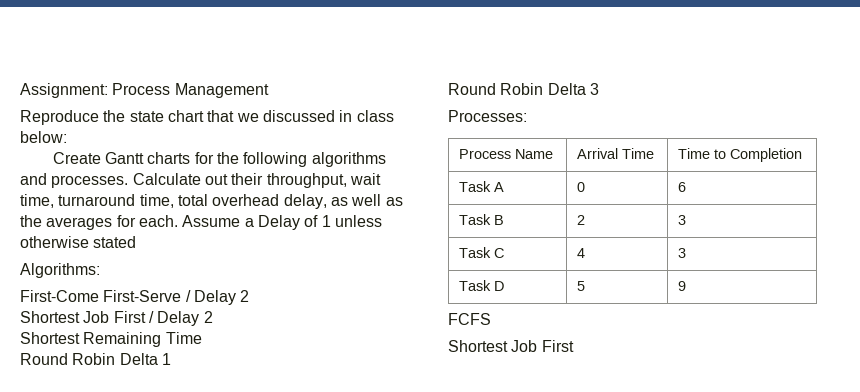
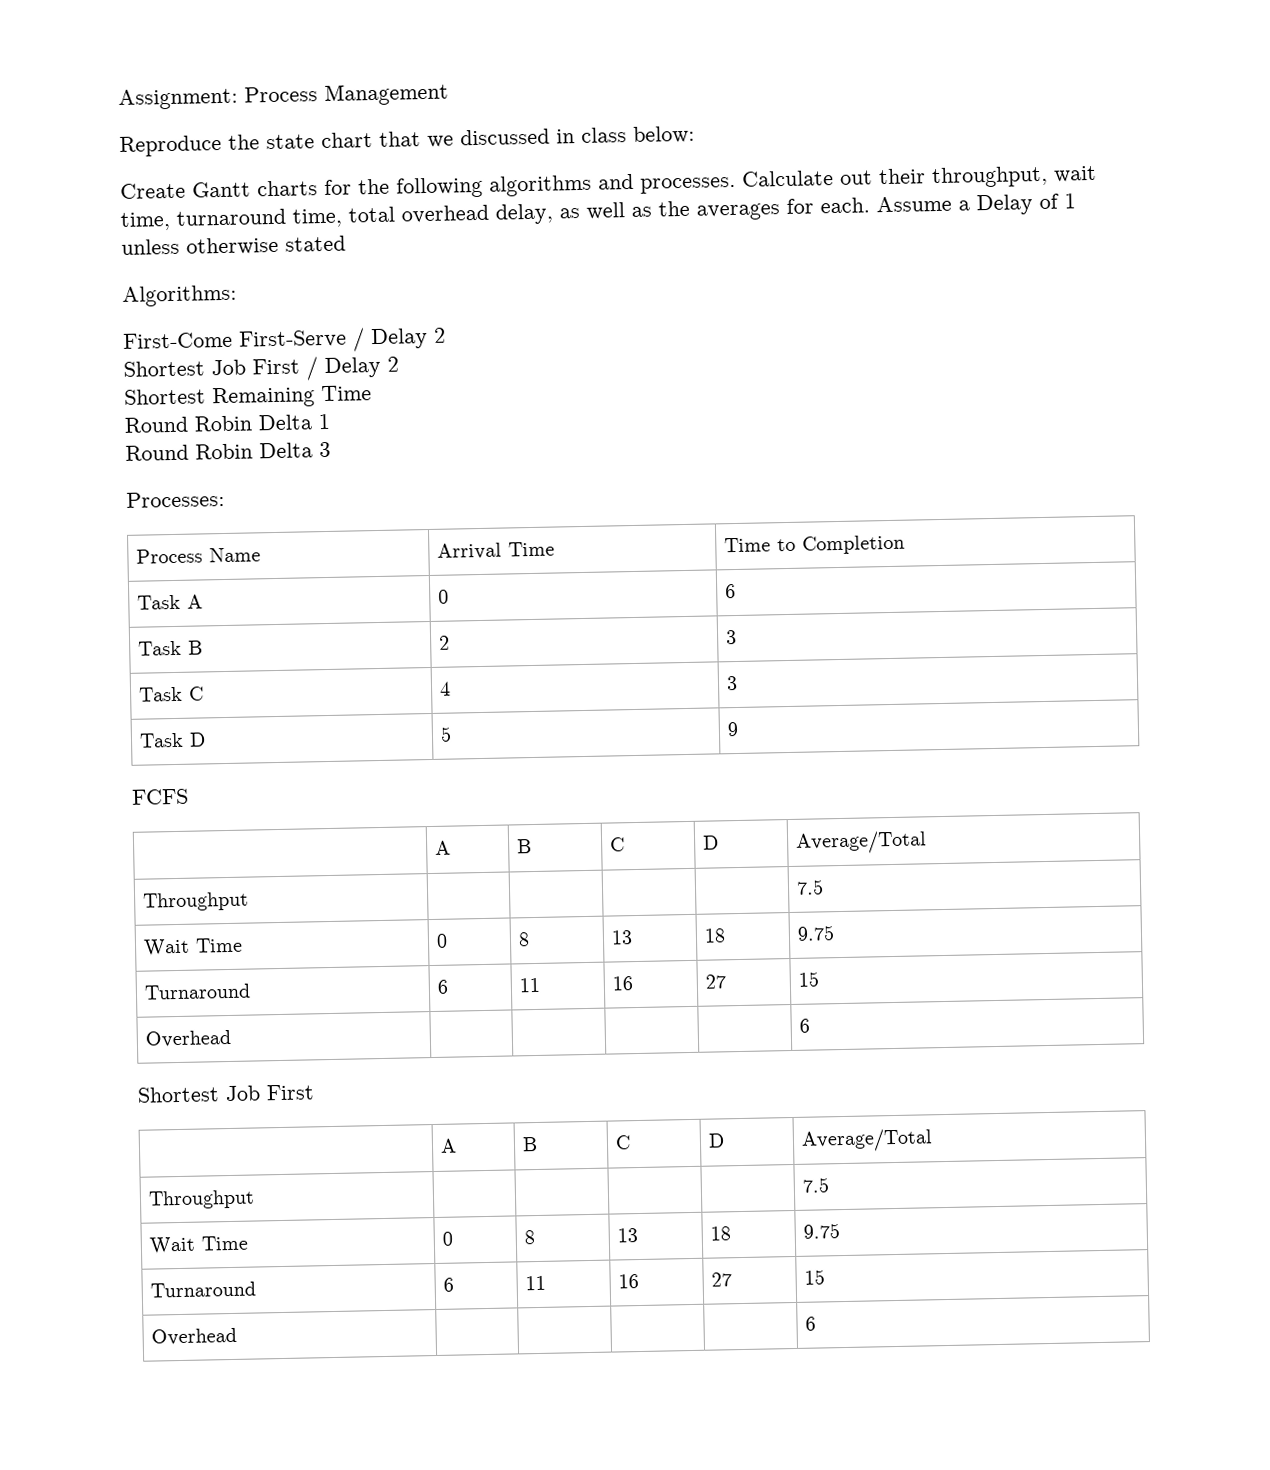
  FCFS
+ | A | B | C | D | Average/Total
+ Throughput | | | | | 7.5
+ Wait Time | 0 | 8 | 13 | 18 | 9.75
+ Turnaround | 6 | 11 | 16 | 27 | 15
+ Overhead | | | | | 6
  Shortest Job First
+ | A | B | C | D | Average/Total
+ Throughput | | | | | 7.5
+ Wait Time | 0 | 8 | 13 | 18 | 9.75
+ Turnaround | 6 | 11 | 16 | 27 | 15
+ Overhead | | | | | 6

